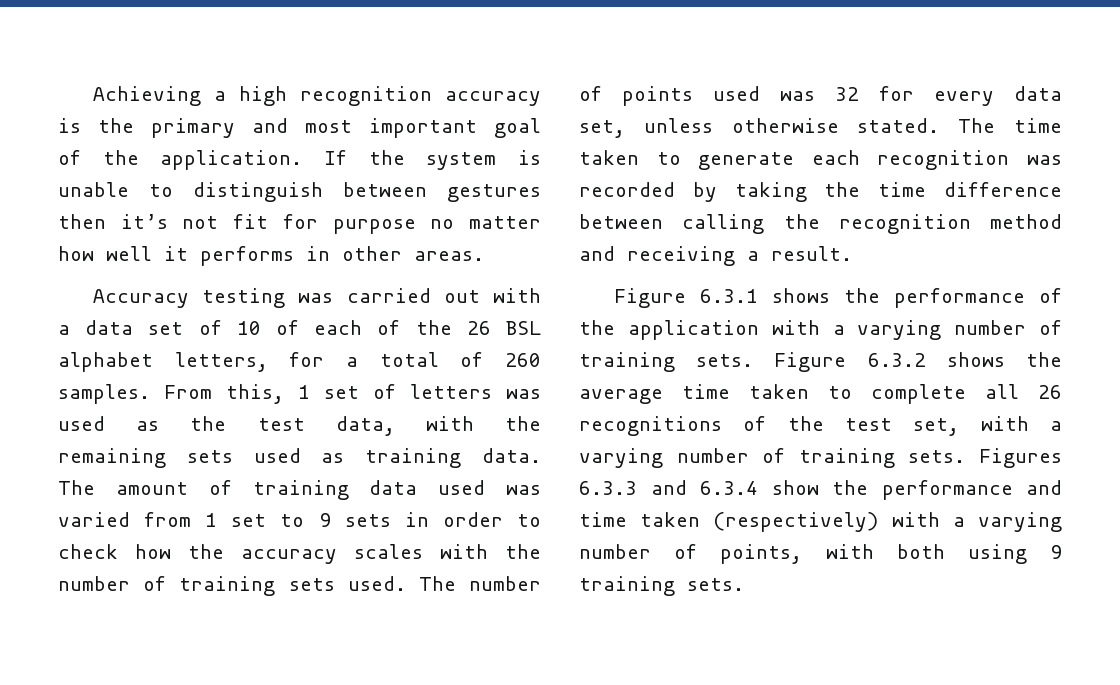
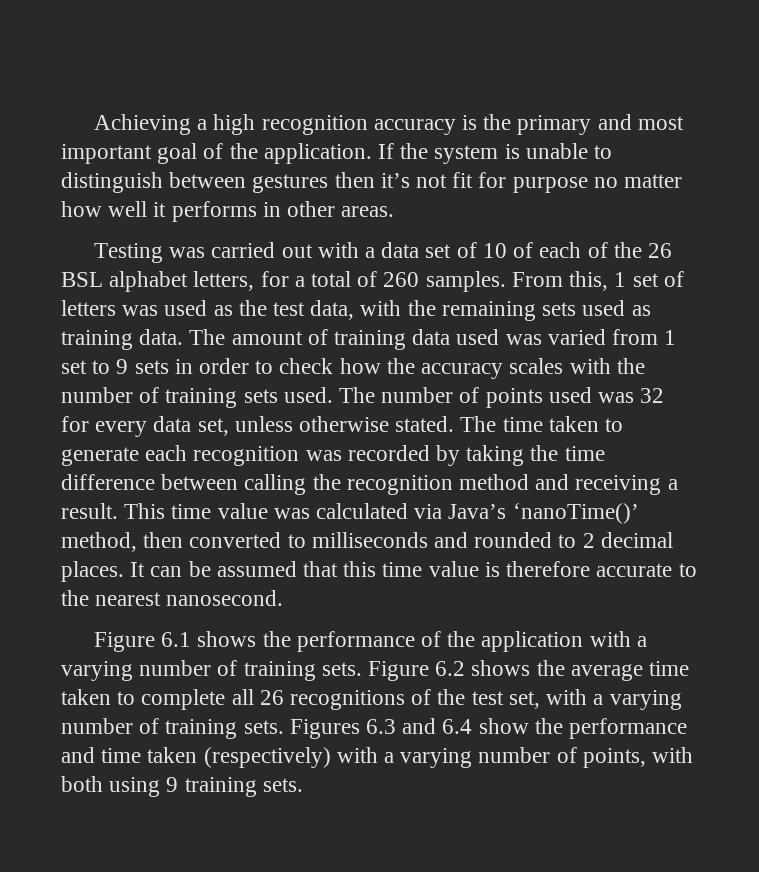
- Accuracy testing was carried out with a data set of 10 of each of the 26 BSL alphabet letters, for a total of 260 samples.
+ Testing was carried out with a data set of 10 of each of the 26 BSL alphabet letters, for a total of 260 samples.
- The time taken to generate each recognition was recorded by taking the time difference between calling the recognition method and receiving a result.
- Figure 6.3.1 shows the performance of the application with a varying number of training sets.
+ The time taken to generate each recognition was recorded by taking the time difference between calling the recognition method and receiving a result. This time value was calculated via Java’s ‘nanoTime()’ method, then converted to milliseconds and rounded to 2 decimal places. It can be assumed that this time value is therefore accurate to the nearest nanosecond.
+ Figure 6.1 shows the performance of the application with a varying number of training sets.
- Figure 6.3.2 shows the average time taken to complete all 26 recognitions of the test set, with a varying number of training sets.
+ Figure 6.2 shows the average time taken to complete all 26 recognitions of the test set, with a varying number of training sets.
- Figures 6.3.3 and 6.3.4 show the performance and time taken (respectively) with a varying number of points, with both using 9 training sets.
+ Figures 6.3 and 6.4 show the performance and time taken (respectively) with a varying number of points, with both using 9 training sets.

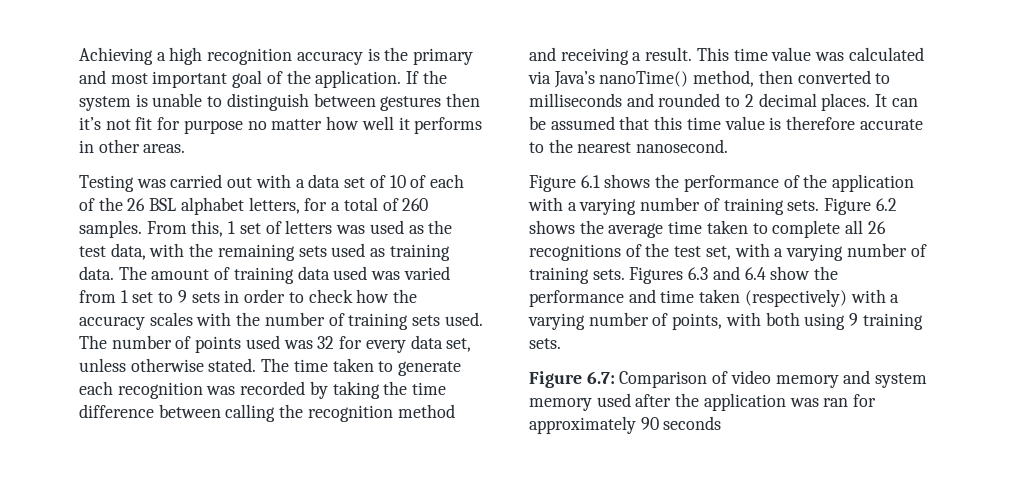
- This time value was calculated via Java’s ‘nanoTime()’ method, then converted to milliseconds and rounded to 2 decimal places.
+ This time value was calculated via Java’s nanoTime() method, then converted to milliseconds and rounded to 2 decimal places.
+ Figure 6.7: Comparison of video memory and system memory used after the application was ran for approximately 90 seconds

